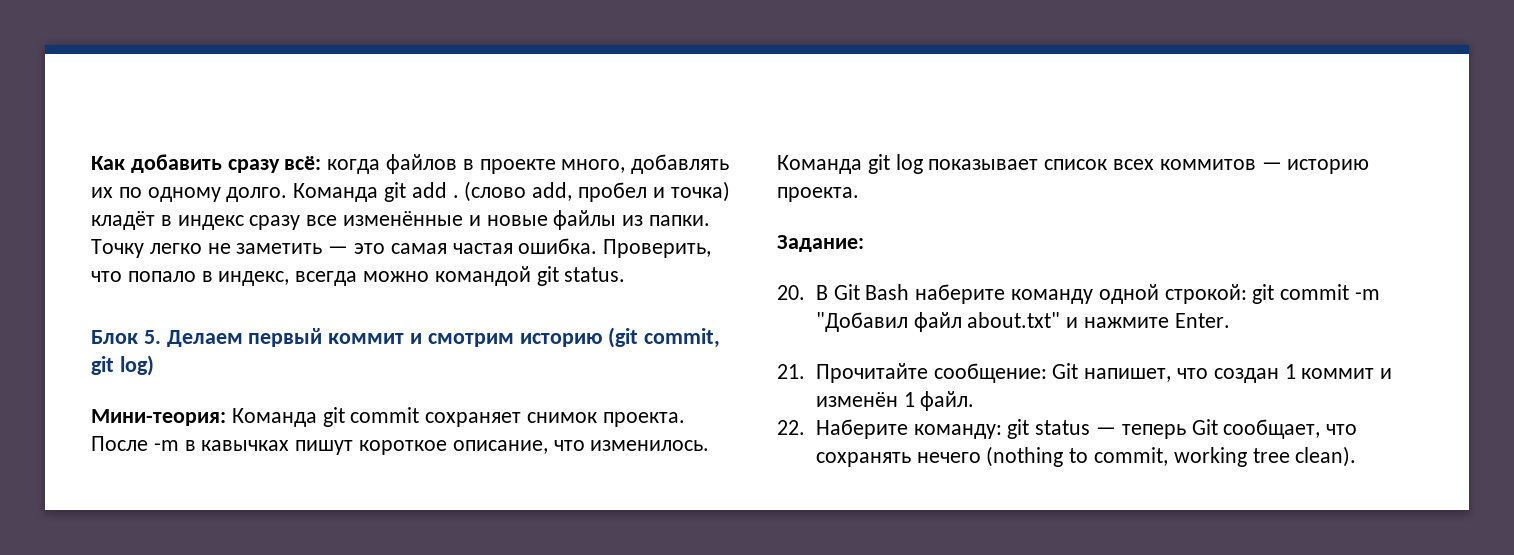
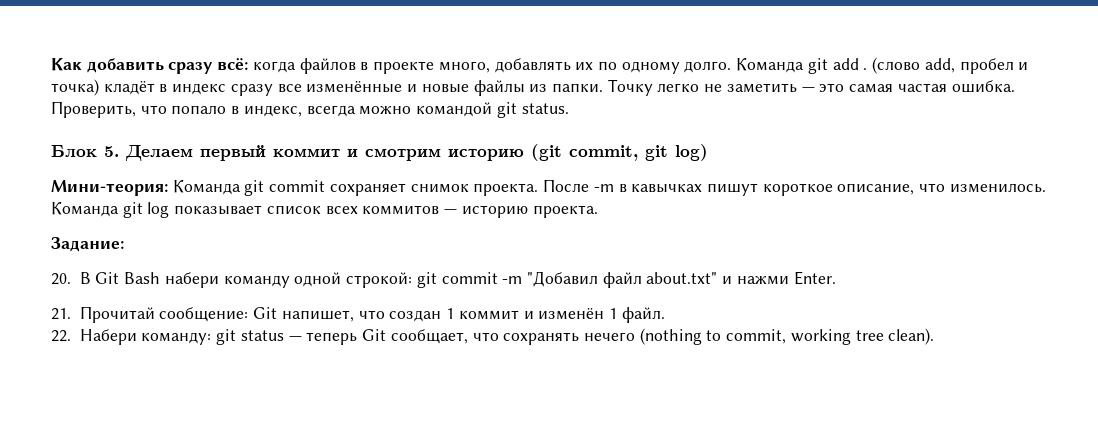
- 20. В Git Bash наберите команду одной строкой: git commit -m "Добавил файл about.txt" и нажмите Enter.
+ 20. В Git Bash набери команду одной строкой: git commit -m "Добавил файл about.txt" и нажми Enter.
- 21. Прочитайте сообщение: Git напишет, что создан 1 коммит и изменён 1 файл.
+ 21. Прочитай сообщение: Git напишет, что создан 1 коммит и изменён 1 файл.
- 22. Наберите команду: git status — теперь Git сообщает, что сохранять нечего (nothing to commit, working tree clean).
+ 22. Набери команду: git status — теперь Git сообщает, что сохранять нечего (nothing to commit, working tree clean).

